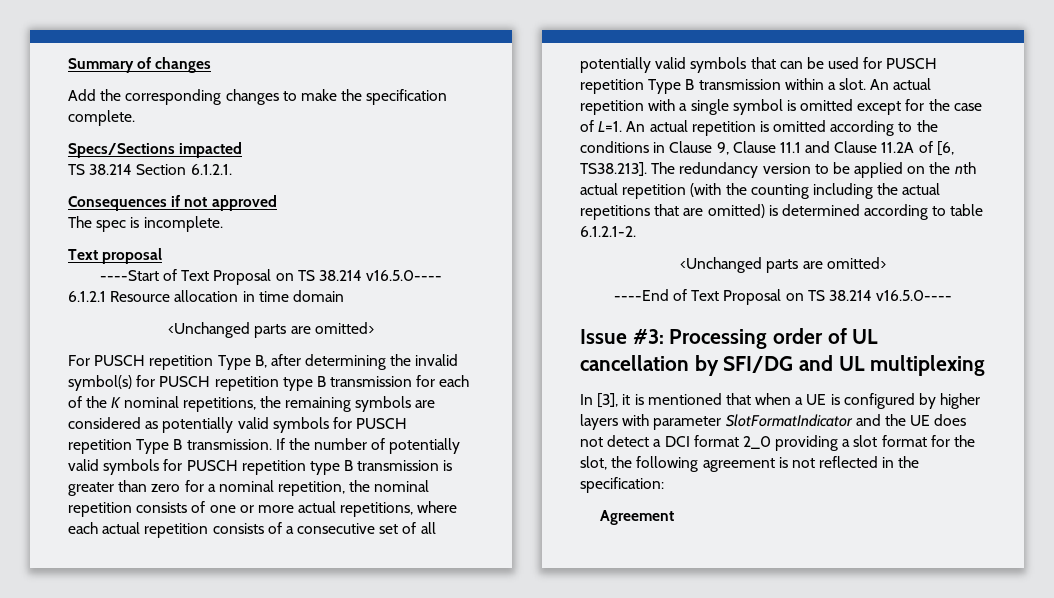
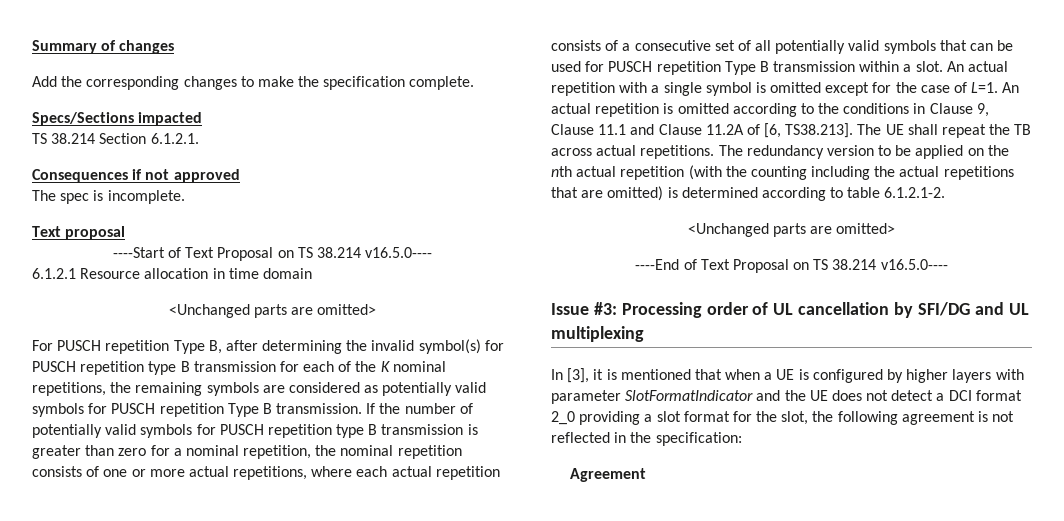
- An actual repetition with a single symbol is omitted except for the case of L=1. An actual repetition is omitted according to the conditions in Clause 9, Clause 11.1 and Clause 11.2A of [6, TS38.213]. The redundancy version to be applied on the nth actual repetition (with the counting including the actual repetitions that are omitted) is determined according to table 6.1.2.1-2.
+ An actual repetition with a single symbol is omitted except for the case of L=1. An actual repetition is omitted according to the conditions in Clause 9, Clause 11.1 and Clause 11.2A of [6, TS38.213]. The UE shall repeat the TB across actual repetitions. The redundancy version to be applied on the nth actual repetition (with the counting including the actual repetitions that are omitted) is determined according to table 6.1.2.1-2.

